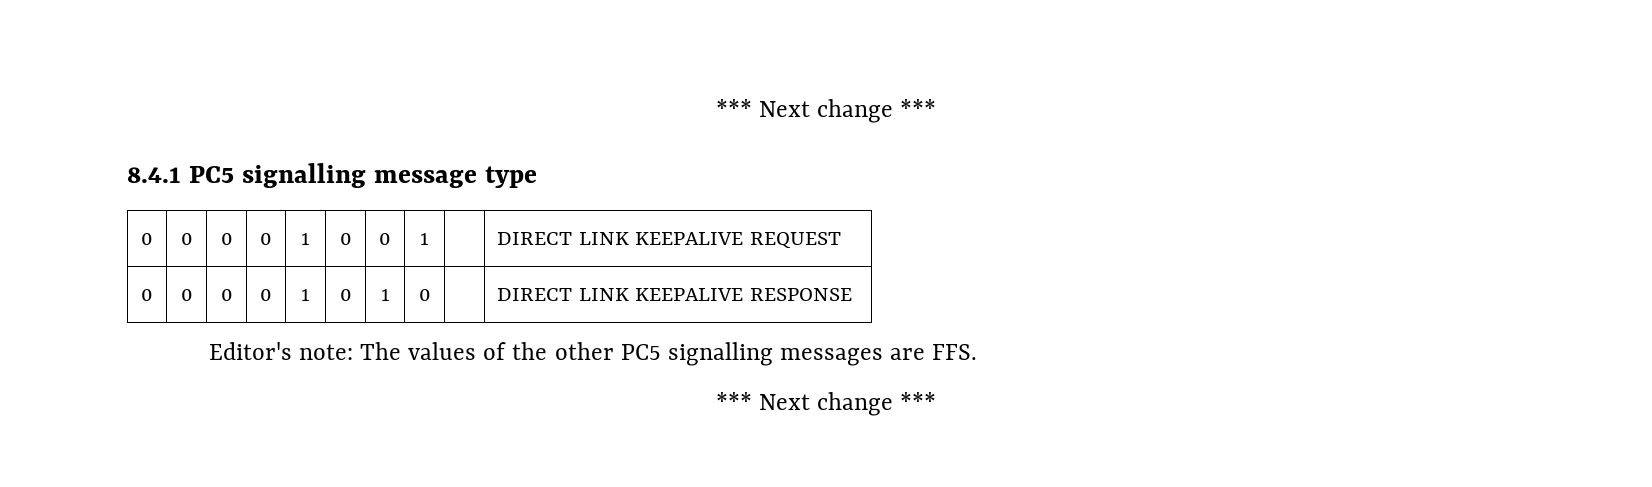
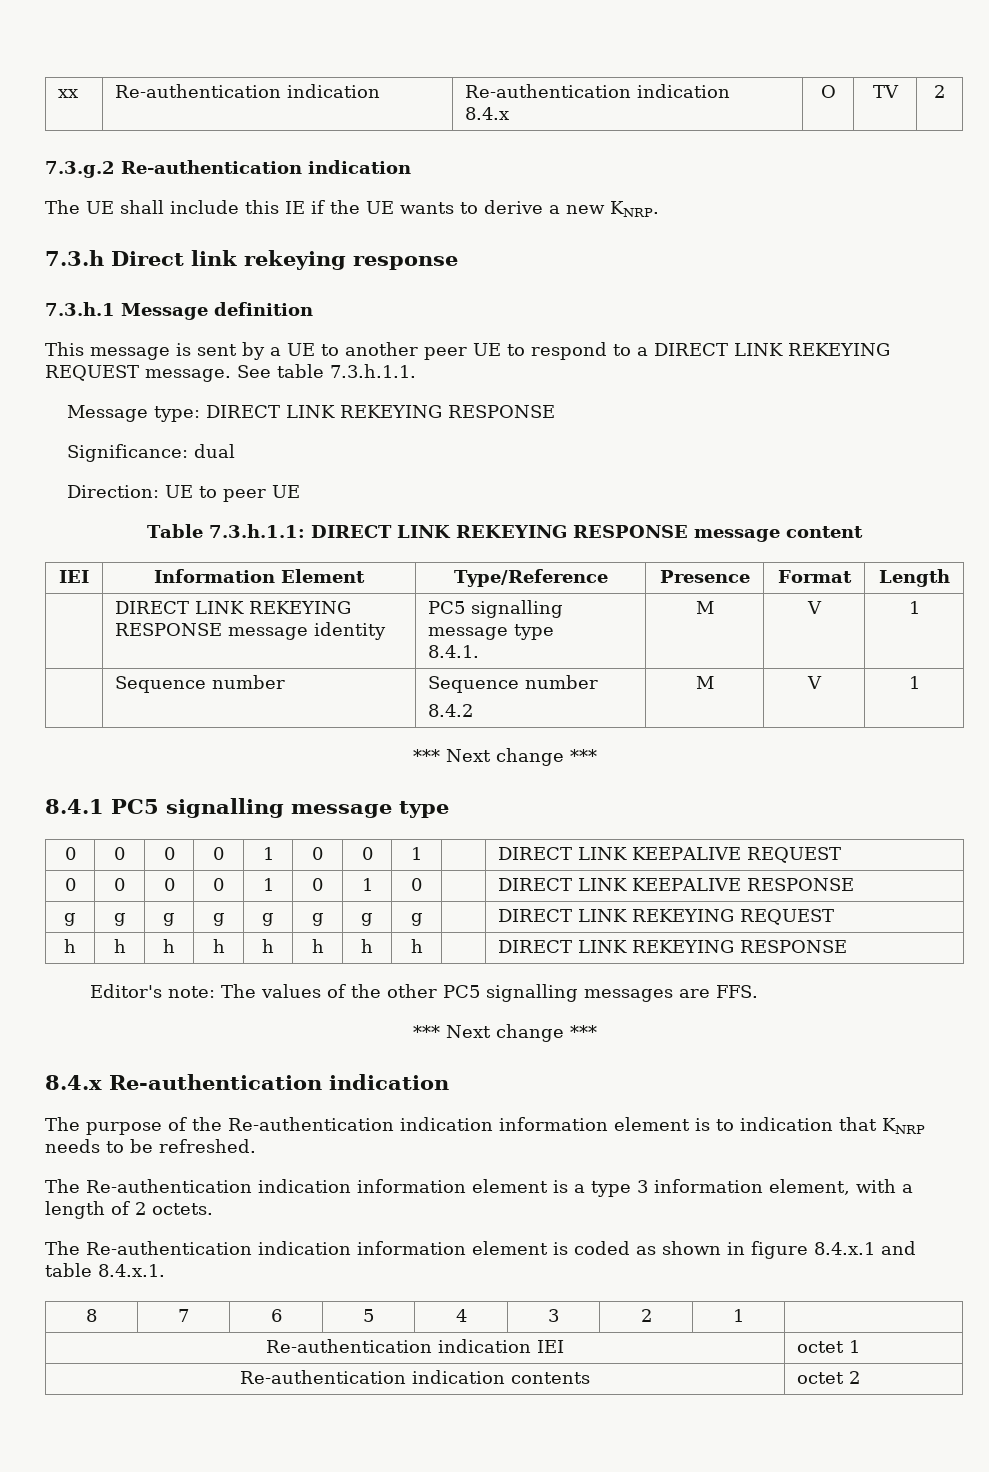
+ xx | Re-authentication indication | Re-authentication indication
+ 8.4.x | O | TV | 2
+ 7.3.g.2 Re-authentication indication
+ The UE shall include this IE if the UE wants to derive a new KNRP.
+ 7.3.h Direct link rekeying response
+ 7.3.h.1 Message definition
+ This message is sent by a UE to another peer UE to respond to a DIRECT LINK REKEYING REQUEST message. See table 7.3.h.1.1.
+ Message type: DIRECT LINK REKEYING RESPONSE
+ Significance: dual
+ Direction: UE to peer UE
+ Table 7.3.h.1.1: DIRECT LINK REKEYING RESPONSE message content
+ IEI | Information Element | Type/Reference | Presence | Format | Length
+ | DIRECT LINK REKEYING RESPONSE message identity | PC5 signalling message type
+ 8.4.1. | M | V | 1
+ | Sequence number | Sequence number
+ 8.4.2 | M | V | 1
+ g | g | g | g | g | g | g | g | | DIRECT LINK REKEYING REQUEST
+ h | h | h | h | h | h | h | h | | DIRECT LINK REKEYING RESPONSE
+ 8.4.x Re-authentication indication
+ The purpose of the Re-authentication indication information element is to indication that KNRP needs to be refreshed.
+ The Re-authentication indication information element is a type 3 information element, with a length of 2 octets.
+ The Re-authentication indication information element is coded as shown in figure 8.4.x.1 and table 8.4.x.1.
+ 8 | 7 | 6 | 5 | 4 | 3 | 2 | 1 |
+ Re-authentication indication IEI | octet 1
+ Re-authentication indication contents | octet 2

